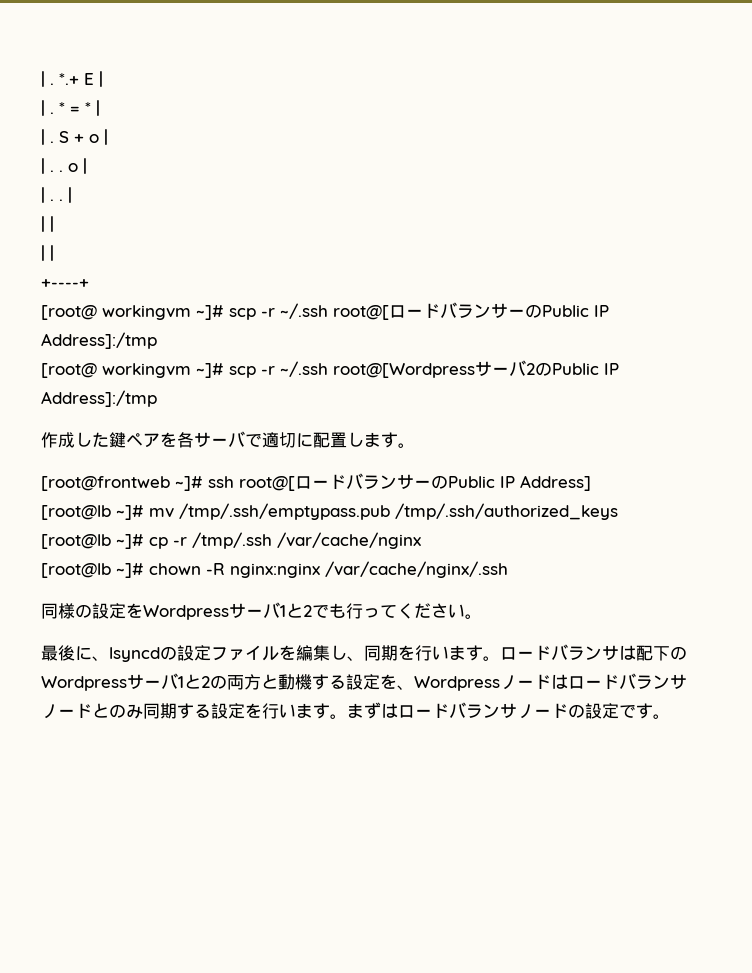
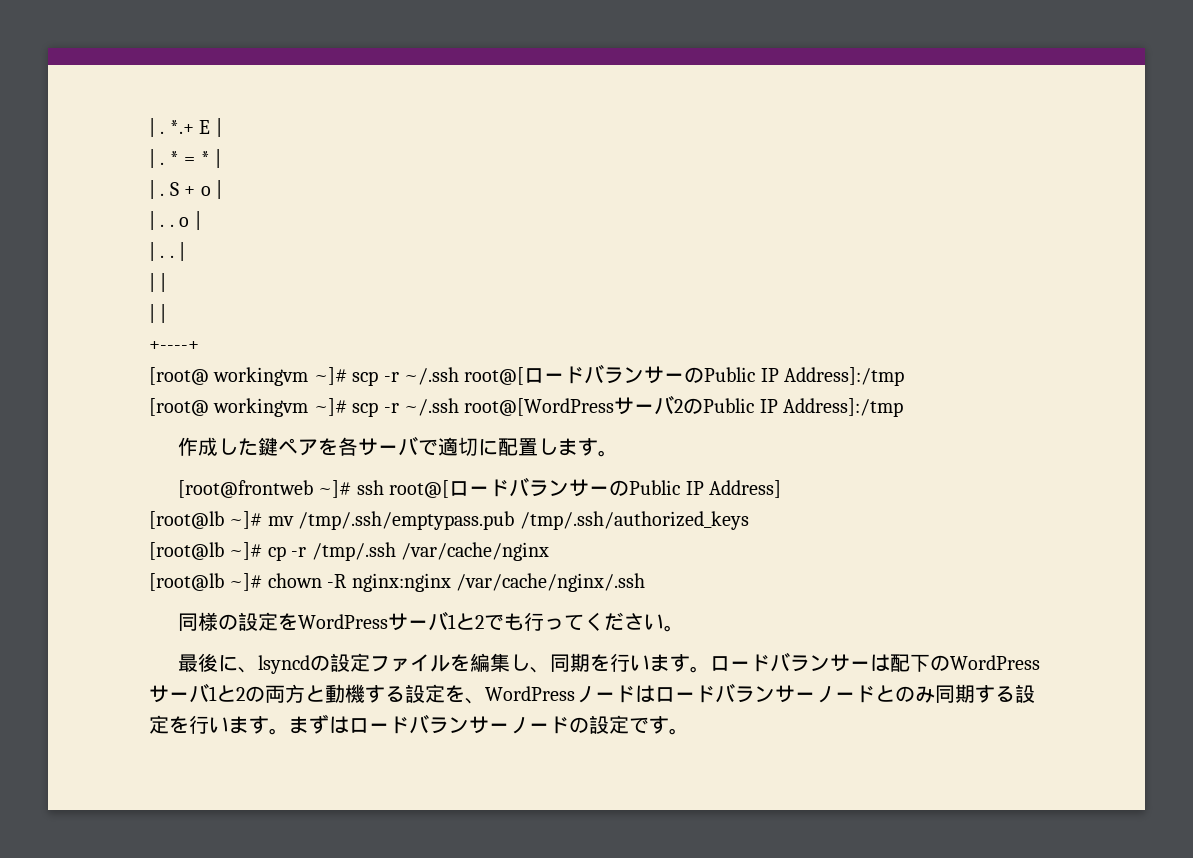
- [root@ workingvm ~]# scp -r ~/.ssh root@[Wordpressサーバ2のPublic IP Address]:/tmp
+ [root@ workingvm ~]# scp -r ~/.ssh root@[WordPressサーバ2のPublic IP Address]:/tmp
- 同様の設定をWordpressサーバ1と2でも行ってください。
+ 同様の設定をWordPressサーバ1と2でも行ってください。
- ロードバランサは配下のWordpressサーバ1と2の両方と動機する設定を、Wordpressノードはロードバランサノードとのみ同期する設定を行います。
+ ロードバランサーは配下のWordPressサーバ1と2の両方と動機する設定を、WordPressノードはロードバランサーノードとのみ同期する設定を行います。
- まずはロードバランサノードの設定です。
+ まずはロードバランサーノードの設定です。

